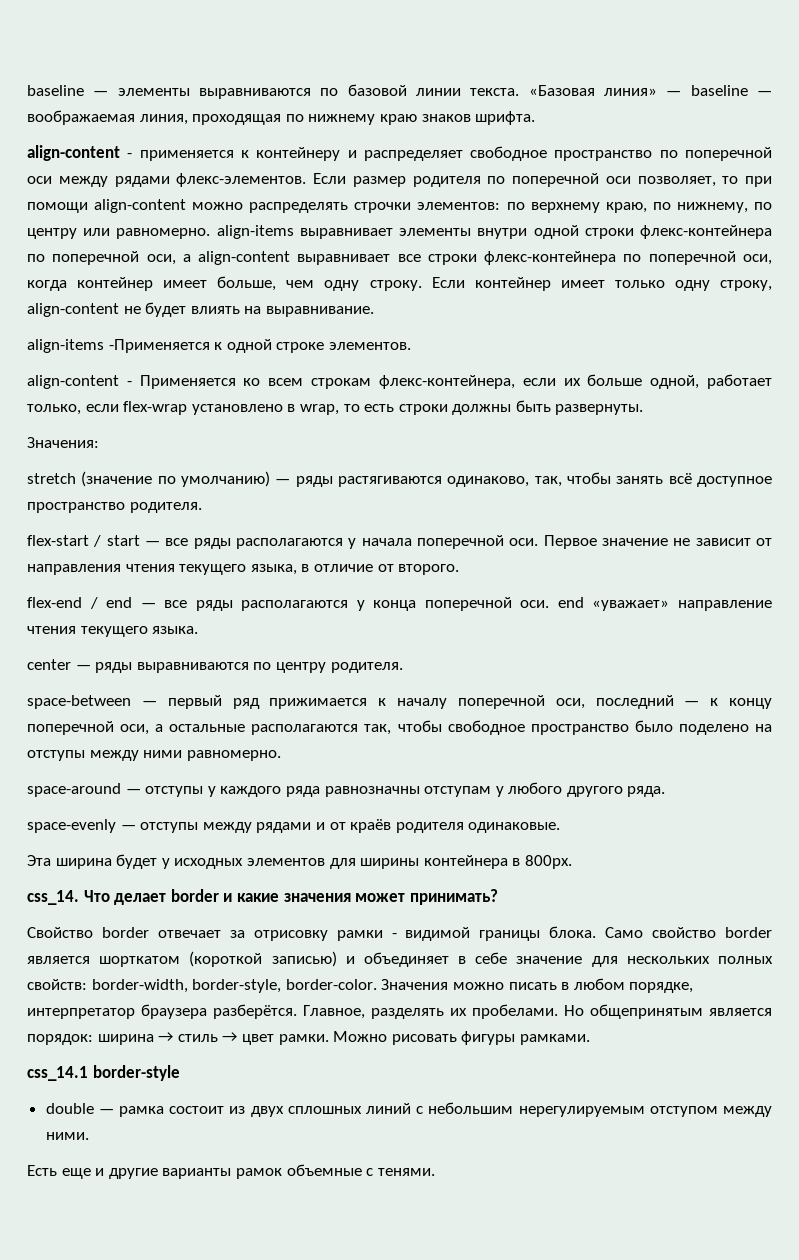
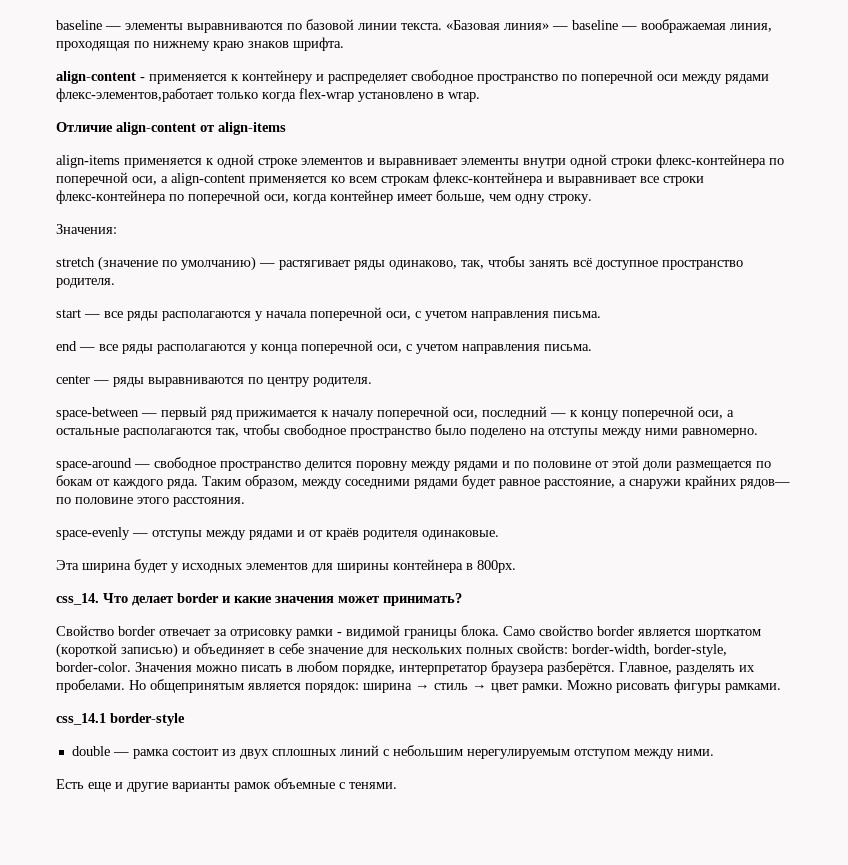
- align-content - применяется к контейнеру и распределяет свободное пространство по поперечной оси между рядами флекс-элементов. Если размер родителя по поперечной оси позволяет, то при помощи align-content можно распределять строчки элементов: по верхнему краю, по нижнему, по центру или равномерно. align-items выравнивает элементы внутри одной строки флекс-контейнера по поперечной оси, а align-content выравнивает все строки флекс-контейнера по поперечной оси, когда контейнер имеет больше, чем одну строку. Если контейнер имеет только одну строку, align-content не будет влиять на выравнивание.
- align-items -Применяется к одной строке элементов.
- align-content - Применяется ко всем строкам флекс-контейнера, если их больше одной, работает только, если flex-wrap установлено в wrap, то есть строки должны быть развернуты.
+ align-content - применяется к контейнеру и распределяет свободное пространство по поперечной оси между рядами флекс-элементов,работает только когда flex-wrap установлено в wrap.
+ Отличие align-content от align-items
+ align-items применяется к одной строке элементов и выравнивает элементы внутри одной строки флекс-контейнера по поперечной оси, а align-content применяется ко всем строкам флекс-контейнера и выравнивает все строки флекс-контейнера по поперечной оси, когда контейнер имеет больше, чем одну строку.
- stretch (значение по умолчанию) — ряды растягиваются одинаково, так, чтобы занять всё доступное пространство родителя.
+ stretch (значение по умолчанию) — растягивает ряды одинаково, так, чтобы занять всё доступное пространство родителя.
- flex-start / start — все ряды располагаются у начала поперечной оси. Первое значение не зависит от направления чтения текущего языка, в отличие от второго.
- flex-end / end — все ряды располагаются у конца поперечной оси. end «уважает» направление чтения текущего языка.
+ start — все ряды располагаются у начала поперечной оси, с учетом направления письма.
+ end — все ряды располагаются у конца поперечной оси, с учетом направления письма.
- space-around — отступы у каждого ряда равнозначны отступам у любого другого ряда.
+ space-around — свободное пространство делится поровну между рядами и по половине от этой доли размещается по бокам от каждого ряда. Таким образом, между соседними рядами будет равное расстояние, а снаружи крайних рядов— по половине этого расстояния.

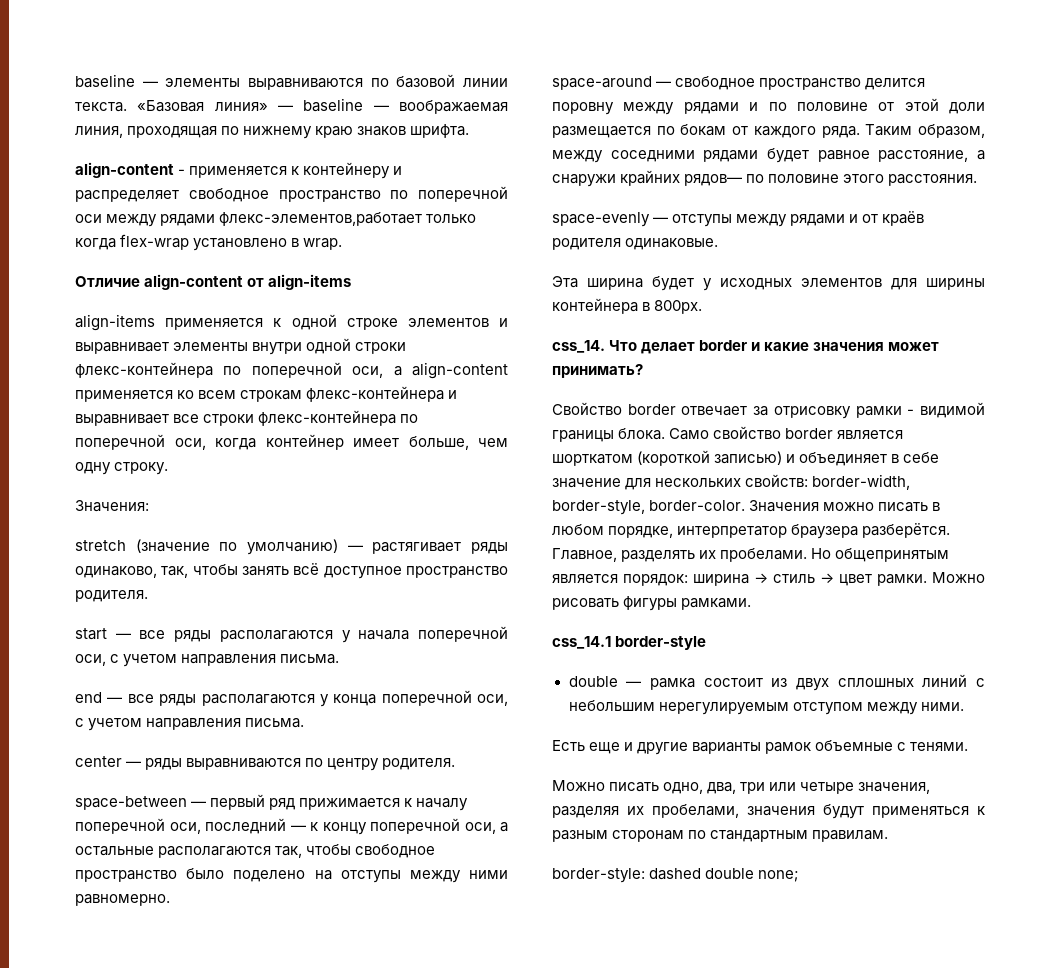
- Само свойство border является шорткатом (короткой записью) и объединяет в себе значение для нескольких полных свойств: border-width, border-style, border-color.
+ Само свойство border является шорткатом (короткой записью) и объединяет в себе значение для нескольких свойств: border-width, border-style, border-color.
+ Можно писать одно, два, три или четыре значения, разделяя их пробелами, значения будут применяться к разным сторонам по стандартным правилам.
+ border-style: dashed double none;

